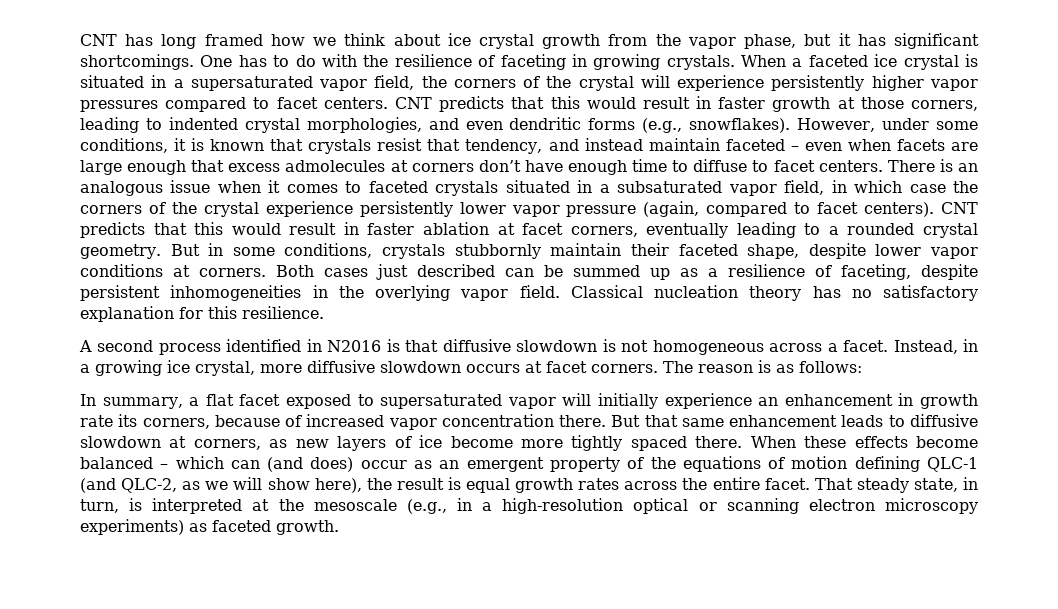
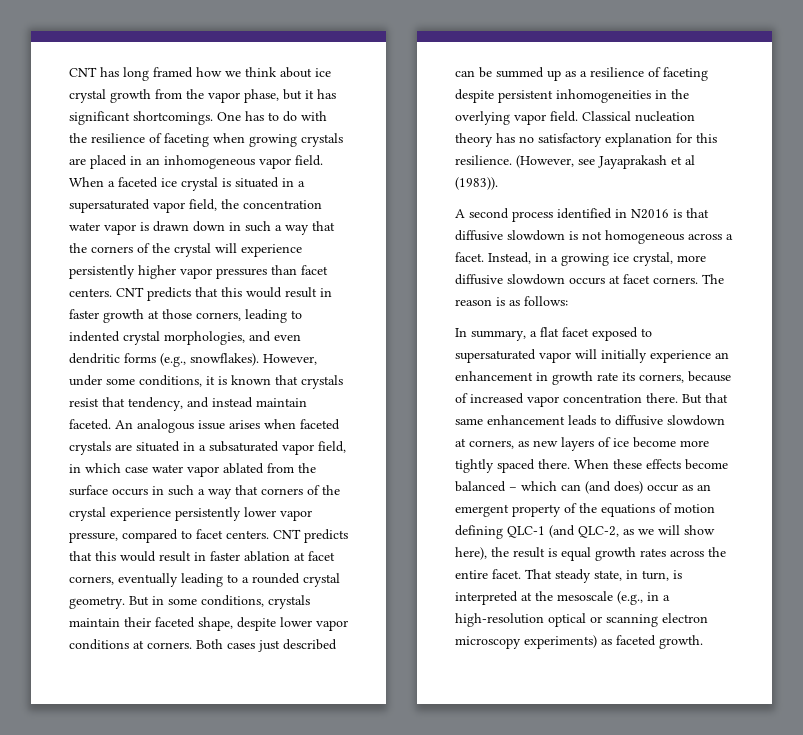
- One has to do with the resilience of faceting in growing crystals.
+ One has to do with the resilience of faceting when growing crystals are placed in an inhomogeneous vapor field.
- When a faceted ice crystal is situated in a supersaturated vapor field, the corners of the crystal will experience persistently higher vapor pressures compared to facet centers.
+ When a faceted ice crystal is situated in a supersaturated vapor field, the concentration water vapor is drawn down in such a way that the corners of the crystal will experience persistently higher vapor pressures than facet centers.
- However, under some conditions, it is known that crystals resist that tendency, and instead maintain faceted – even when facets are large enough that excess admolecules at corners don’t have enough time to diffuse to facet centers. There is an analogous issue when it comes to faceted crystals situated in a subsaturated vapor field, in which case the corners of the crystal experience persistently lower vapor pressure (again, compared to facet centers).
+ However, under some conditions, it is known that crystals resist that tendency, and instead maintain faceted. An analogous issue arises when faceted crystals are situated in a subsaturated vapor field, in which case water vapor ablated from the surface occurs in such a way that corners of the crystal experience persistently lower vapor pressure, compared to facet centers.
- But in some conditions, crystals stubbornly maintain their faceted shape, despite lower vapor conditions at corners.
+ But in some conditions, crystals maintain their faceted shape, despite lower vapor conditions at corners.
- Both cases just described can be summed up as a resilience of faceting, despite persistent inhomogeneities in the overlying vapor field.
+ Both cases just described can be summed up as a resilience of faceting despite persistent inhomogeneities in the overlying vapor field.
+ (However, see Jayaprakash et al (1983)).

